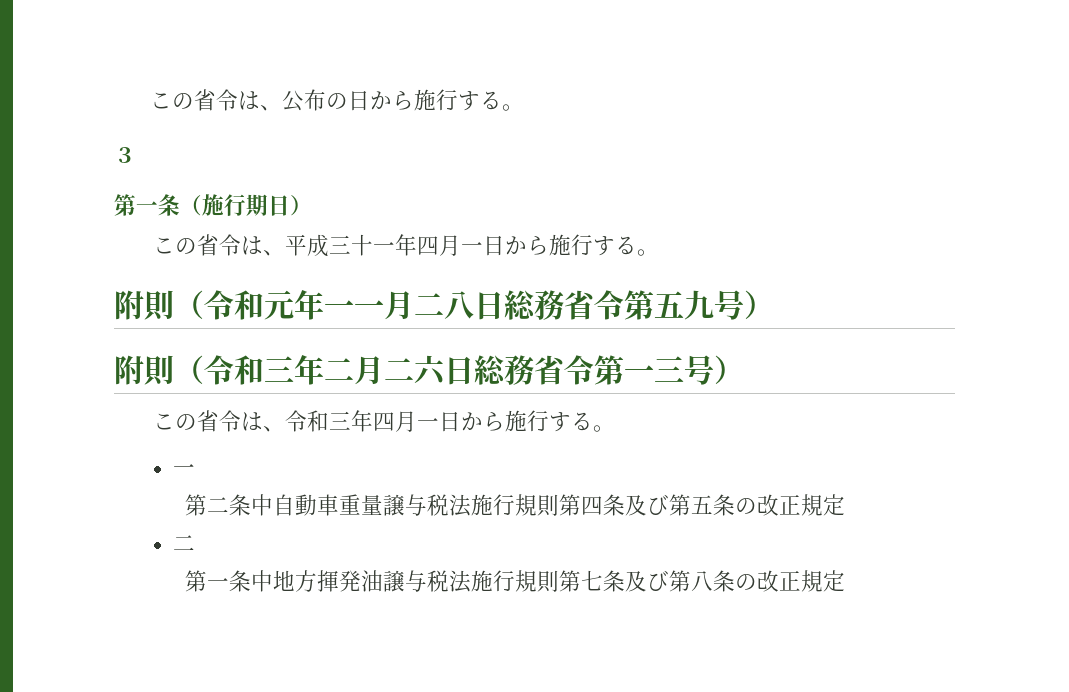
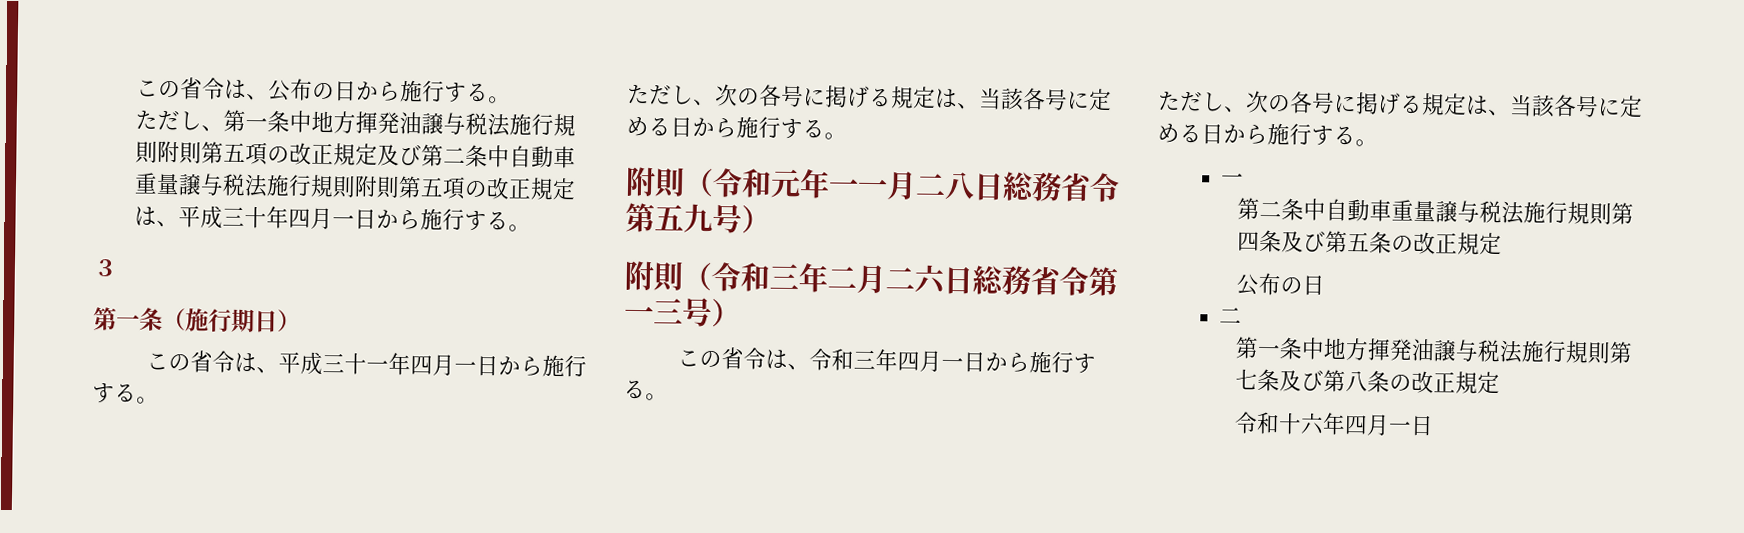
+ ただし、第一条中地方揮発油譲与税法施行規則附則第五項の改正規定及び第二条中自動車重量譲与税法施行規則附則第五項の改正規定は、平成三十年四月一日から施行する。
  この省令は、平成三十一年四月一日から施行する。
+ ただし、次の各号に掲げる規定は、当該各号に定める日から施行する。
  この省令は、令和三年四月一日から施行する。
+ ただし、次の各号に掲げる規定は、当該各号に定める日から施行する。
  第二条中自動車重量譲与税法施行規則第四条及び第五条の改正規定
+ 公布の日
+ 令和十六年四月一日

